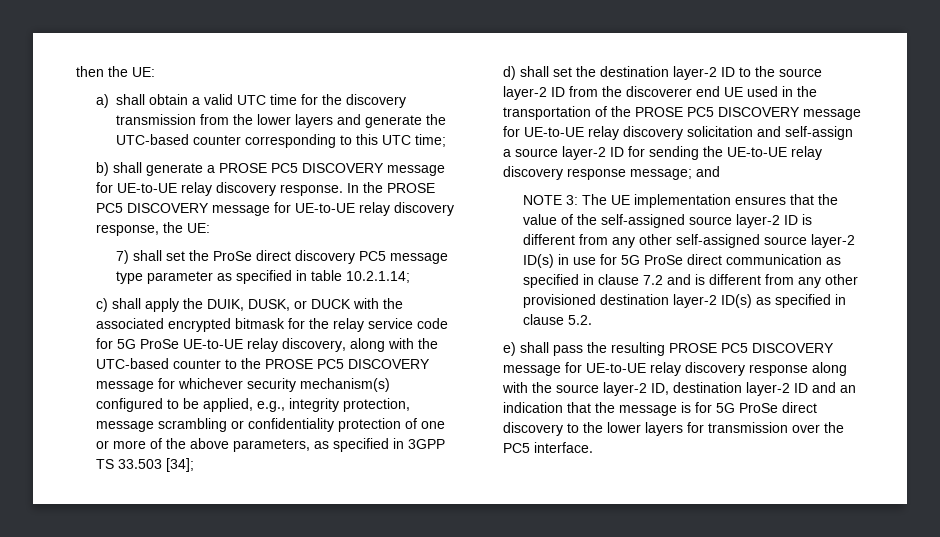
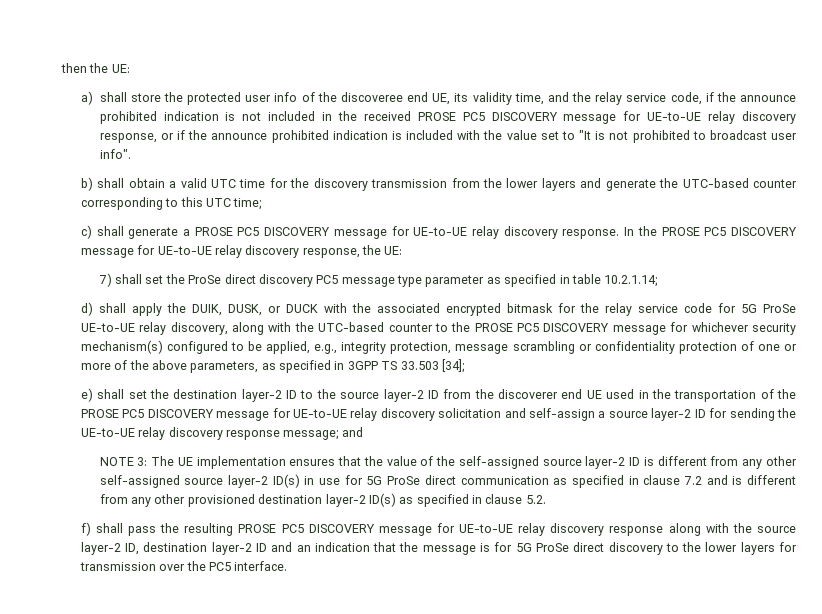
- a) shall obtain a valid UTC time for the discovery transmission from the lower layers and generate the UTC-based counter corresponding to this UTC time;
+ a) shall store the protected user info of the discoveree end UE, its validity time, and the relay service code, if the announce prohibited indication is not included in the received PROSE PC5 DISCOVERY message for UE-to-UE relay discovery response, or if the announce prohibited indication is included with the value set to "It is not prohibited to broadcast user info".
+ b) shall obtain a valid UTC time for the discovery transmission from the lower layers and generate the UTC-based counter corresponding to this UTC time;
- b) shall generate a PROSE PC5 DISCOVERY message for UE-to-UE relay discovery response.
+ c) shall generate a PROSE PC5 DISCOVERY message for UE-to-UE relay discovery response.
- c) shall apply the DUIK, DUSK, or DUCK with the associated encrypted bitmask for the relay service code for 5G ProSe UE-to-UE relay discovery, along with the UTC-based counter to the PROSE PC5 DISCOVERY message for whichever security mechanism(s) configured to be applied, e.g., integrity protection, message scrambling or confidentiality protection of one or more of the above parameters, as specified in 3GPP TS 33.503 [34];
+ d) shall apply the DUIK, DUSK, or DUCK with the associated encrypted bitmask for the relay service code for 5G ProSe UE-to-UE relay discovery, along with the UTC-based counter to the PROSE PC5 DISCOVERY message for whichever security mechanism(s) configured to be applied, e.g., integrity protection, message scrambling or confidentiality protection of one or more of the above parameters, as specified in 3GPP TS 33.503 [34];
- d) shall set the destination layer-2 ID to the source layer-2 ID from the discoverer end UE used in the transportation of the PROSE PC5 DISCOVERY message for UE-to-UE relay discovery solicitation and self-assign a source layer-2 ID for sending the UE-to-UE relay discovery response message; and
+ e) shall set the destination layer-2 ID to the source layer-2 ID from the discoverer end UE used in the transportation of the PROSE PC5 DISCOVERY message for UE-to-UE relay discovery solicitation and self-assign a source layer-2 ID for sending the UE-to-UE relay discovery response message; and
- e) shall pass the resulting PROSE PC5 DISCOVERY message for UE-to-UE relay discovery response along with the source layer-2 ID, destination layer-2 ID and an indication that the message is for 5G ProSe direct discovery to the lower layers for transmission over the PC5 interface.
+ f) shall pass the resulting PROSE PC5 DISCOVERY message for UE-to-UE relay discovery response along with the source layer-2 ID, destination layer-2 ID and an indication that the message is for 5G ProSe direct discovery to the lower layers for transmission over the PC5 interface.

